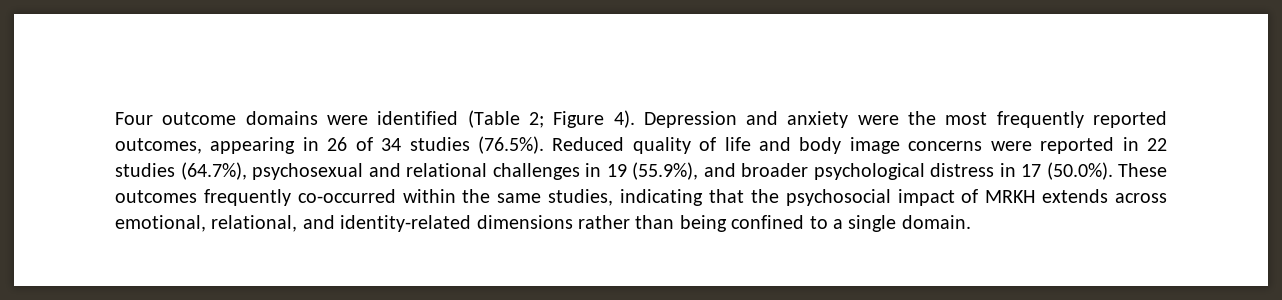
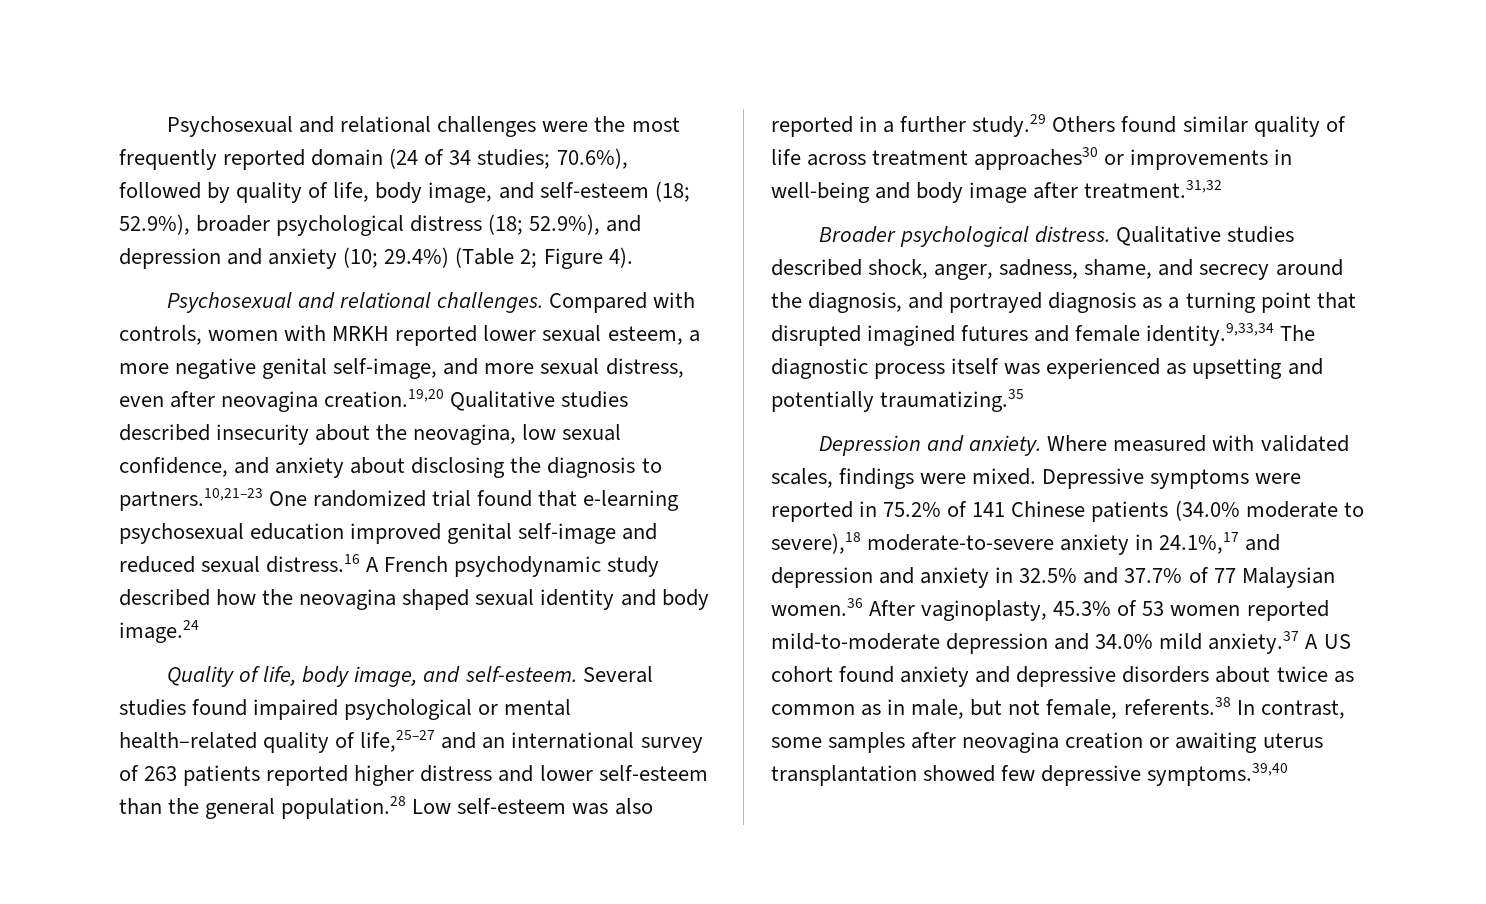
- Four outcome domains were identified (Table 2; Figure 4). Depression and anxiety were the most frequently reported outcomes, appearing in 26 of 34 studies (76.5%). Reduced quality of life and body image concerns were reported in 22 studies (64.7%), psychosexual and relational challenges in 19 (55.9%), and broader psychological distress in 17 (50.0%). These outcomes frequently co-occurred within the same studies, indicating that the psychosocial impact of MRKH extends across emotional, relational, and identity-related dimensions rather than being confined to a single domain.
+ Psychosexual and relational challenges were the most frequently reported domain (24 of 34 studies; 70.6%), followed by quality of life, body image, and self-esteem (18; 52.9%), broader psychological distress (18; 52.9%), and depression and anxiety (10; 29.4%) (Table 2; Figure 4).
+ Psychosexual and relational challenges. Compared with controls, women with MRKH reported lower sexual esteem, a more negative genital self-image, and more sexual distress, even after neovagina creation.19,20 Qualitative studies described insecurity about the neovagina, low sexual confidence, and anxiety about disclosing the diagnosis to partners.10,21–23 One randomized trial found that e-learning psychosexual education improved genital self-image and reduced sexual distress.16 A French psychodynamic study described how the neovagina shaped sexual identity and body image.24
+ Quality of life, body image, and self-esteem. Several studies found impaired psychological or mental health–related quality of life,25–27 and an international survey of 263 patients reported higher distress and lower self-esteem than the general population.28 Low self-esteem was also reported in a further study.29 Others found similar quality of life across treatment approaches30 or improvements in well-being and body image after treatment.31,32
+ Broader psychological distress. Qualitative studies described shock, anger, sadness, shame, and secrecy around the diagnosis, and portrayed diagnosis as a turning point that disrupted imagined futures and female identity.9,33,34 The diagnostic process itself was experienced as upsetting and potentially traumatizing.35
+ Depression and anxiety. Where measured with validated scales, findings were mixed. Depressive symptoms were reported in 75.2% of 141 Chinese patients (34.0% moderate to severe),18 moderate-to-severe anxiety in 24.1%,17 and depression and anxiety in 32.5% and 37.7% of 77 Malaysian women.36 After vaginoplasty, 45.3% of 53 women reported mild-to-moderate depression and 34.0% mild anxiety.37 A US cohort found anxiety and depressive disorders about twice as common as in male, but not female, referents.38 In contrast, some samples after neovagina creation or awaiting uterus transplantation showed few depressive symptoms.39,40

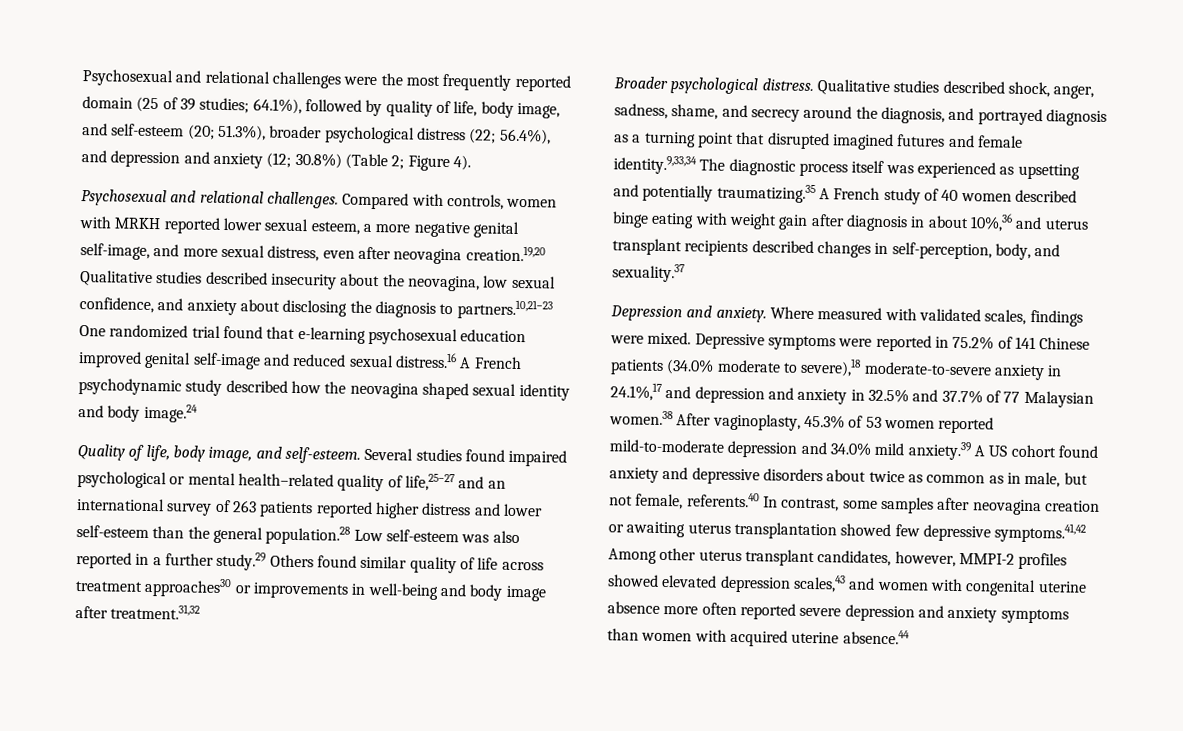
- Psychosexual and relational challenges were the most frequently reported domain (24 of 34 studies; 70.6%), followed by quality of life, body image, and self-esteem (18; 52.9%), broader psychological distress (18; 52.9%), and depression and anxiety (10; 29.4%) (Table 2; Figure 4).
+ Psychosexual and relational challenges were the most frequently reported domain (25 of 39 studies; 64.1%), followed by quality of life, body image, and self-esteem (20; 51.3%), broader psychological distress (22; 56.4%), and depression and anxiety (12; 30.8%) (Table 2; Figure 4).
- Qualitative studies described shock, anger, sadness, shame, and secrecy around the diagnosis, and portrayed diagnosis as a turning point that disrupted imagined futures and female identity.9,33,34 The diagnostic process itself was experienced as upsetting and potentially traumatizing.35
+ Qualitative studies described shock, anger, sadness, shame, and secrecy around the diagnosis, and portrayed diagnosis as a turning point that disrupted imagined futures and female identity.9,33,34 The diagnostic process itself was experienced as upsetting and potentially traumatizing.35 A French study of 40 women described binge eating with weight gain after diagnosis in about 10%,36 and uterus transplant recipients described changes in self-perception, body, and sexuality.37
- Depressive symptoms were reported in 75.2% of 141 Chinese patients (34.0% moderate to severe),18 moderate-to-severe anxiety in 24.1%,17 and depression and anxiety in 32.5% and 37.7% of 77 Malaysian women.36 After vaginoplasty, 45.3% of 53 women reported mild-to-moderate depression and 34.0% mild anxiety.37 A US cohort found anxiety and depressive disorders about twice as common as in male, but not female, referents.38 In contrast, some samples after neovagina creation or awaiting uterus transplantation showed few depressive symptoms.39,40
+ Depressive symptoms were reported in 75.2% of 141 Chinese patients (34.0% moderate to severe),18 moderate-to-severe anxiety in 24.1%,17 and depression and anxiety in 32.5% and 37.7% of 77 Malaysian women.38 After vaginoplasty, 45.3% of 53 women reported mild-to-moderate depression and 34.0% mild anxiety.39 A US cohort found anxiety and depressive disorders about twice as common as in male, but not female, referents.40 In contrast, some samples after neovagina creation or awaiting uterus transplantation showed few depressive symptoms.41,42 Among other uterus transplant candidates, however, MMPI-2 profiles showed elevated depression scales,43 and women with congenital uterine absence more often reported severe depression and anxiety symptoms than women with acquired uterine absence.44

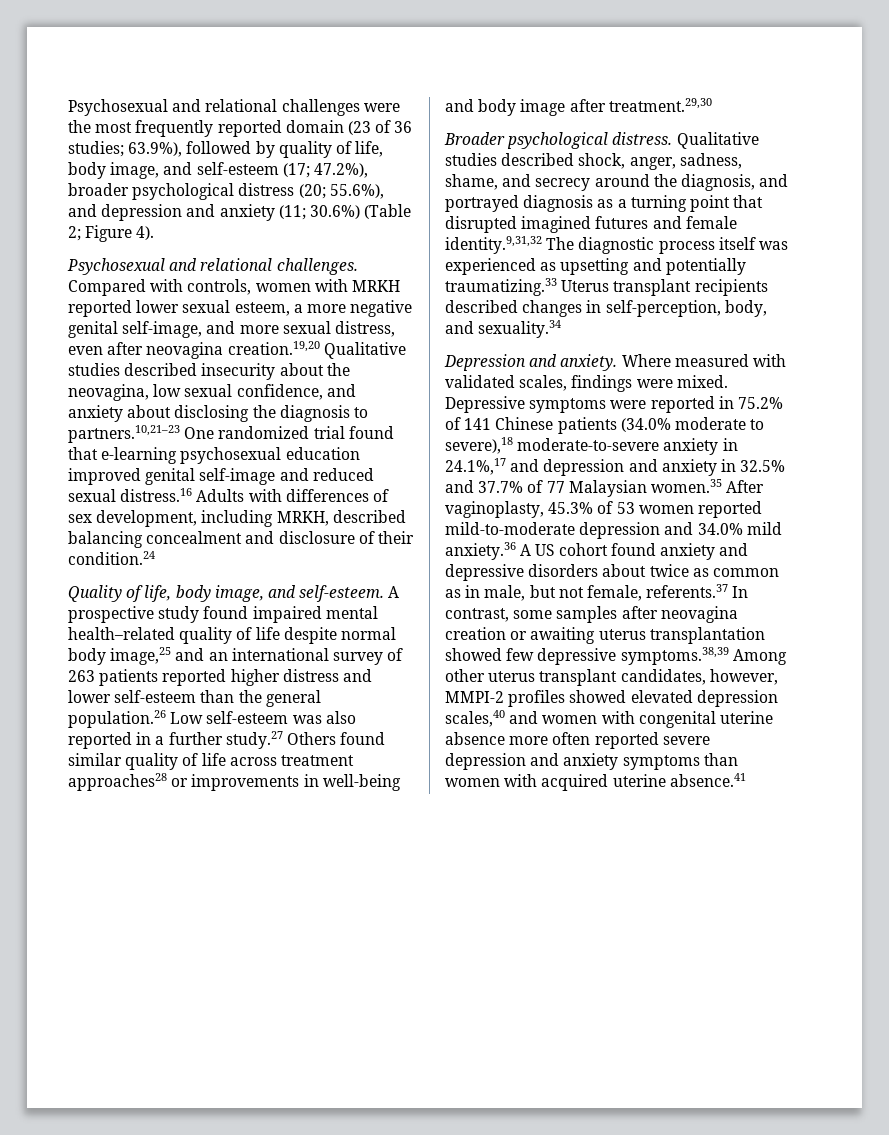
- Psychosexual and relational challenges were the most frequently reported domain (25 of 39 studies; 64.1%), followed by quality of life, body image, and self-esteem (20; 51.3%), broader psychological distress (22; 56.4%), and depression and anxiety (12; 30.8%) (Table 2; Figure 4).
+ Psychosexual and relational challenges were the most frequently reported domain (23 of 36 studies; 63.9%), followed by quality of life, body image, and self-esteem (17; 47.2%), broader psychological distress (20; 55.6%), and depression and anxiety (11; 30.6%) (Table 2; Figure 4).
- Compared with controls, women with MRKH reported lower sexual esteem, a more negative genital self-image, and more sexual distress, even after neovagina creation.19,20 Qualitative studies described insecurity about the neovagina, low sexual confidence, and anxiety about disclosing the diagnosis to partners.10,21–23 One randomized trial found that e-learning psychosexual education improved genital self-image and reduced sexual distress.16 A French psychodynamic study described how the neovagina shaped sexual identity and body image.24
+ Compared with controls, women with MRKH reported lower sexual esteem, a more negative genital self-image, and more sexual distress, even after neovagina creation.19,20 Qualitative studies described insecurity about the neovagina, low sexual confidence, and anxiety about disclosing the diagnosis to partners.10,21–23 One randomized trial found that e-learning psychosexual education improved genital self-image and reduced sexual distress.16 Adults with differences of sex development, including MRKH, described balancing concealment and disclosure of their condition.24
- Several studies found impaired psychological or mental health–related quality of life,25–27 and an international survey of 263 patients reported higher distress and lower self-esteem than the general population.28 Low self-esteem was also reported in a further study.29 Others found similar quality of life across treatment approaches30 or improvements in well-being and body image after treatment.31,32
+ A prospective study found impaired mental health–related quality of life despite normal body image,25 and an international survey of 263 patients reported higher distress and lower self-esteem than the general population.26 Low self-esteem was also reported in a further study.27 Others found similar quality of life across treatment approaches28 or improvements in well-being and body image after treatment.29,30
- Qualitative studies described shock, anger, sadness, shame, and secrecy around the diagnosis, and portrayed diagnosis as a turning point that disrupted imagined futures and female identity.9,33,34 The diagnostic process itself was experienced as upsetting and potentially traumatizing.35 A French study of 40 women described binge eating with weight gain after diagnosis in about 10%,36 and uterus transplant recipients described changes in self-perception, body, and sexuality.37
+ Qualitative studies described shock, anger, sadness, shame, and secrecy around the diagnosis, and portrayed diagnosis as a turning point that disrupted imagined futures and female identity.9,31,32 The diagnostic process itself was experienced as upsetting and potentially traumatizing.33 Uterus transplant recipients described changes in self-perception, body, and sexuality.34
- Depressive symptoms were reported in 75.2% of 141 Chinese patients (34.0% moderate to severe),18 moderate-to-severe anxiety in 24.1%,17 and depression and anxiety in 32.5% and 37.7% of 77 Malaysian women.38 After vaginoplasty, 45.3% of 53 women reported mild-to-moderate depression and 34.0% mild anxiety.39 A US cohort found anxiety and depressive disorders about twice as common as in male, but not female, referents.40 In contrast, some samples after neovagina creation or awaiting uterus transplantation showed few depressive symptoms.41,42 Among other uterus transplant candidates, however, MMPI-2 profiles showed elevated depression scales,43 and women with congenital uterine absence more often reported severe depression and anxiety symptoms than women with acquired uterine absence.44
+ Depressive symptoms were reported in 75.2% of 141 Chinese patients (34.0% moderate to severe),18 moderate-to-severe anxiety in 24.1%,17 and depression and anxiety in 32.5% and 37.7% of 77 Malaysian women.35 After vaginoplasty, 45.3% of 53 women reported mild-to-moderate depression and 34.0% mild anxiety.36 A US cohort found anxiety and depressive disorders about twice as common as in male, but not female, referents.37 In contrast, some samples after neovagina creation or awaiting uterus transplantation showed few depressive symptoms.38,39 Among other uterus transplant candidates, however, MMPI-2 profiles showed elevated depression scales,40 and women with congenital uterine absence more often reported severe depression and anxiety symptoms than women with acquired uterine absence.41

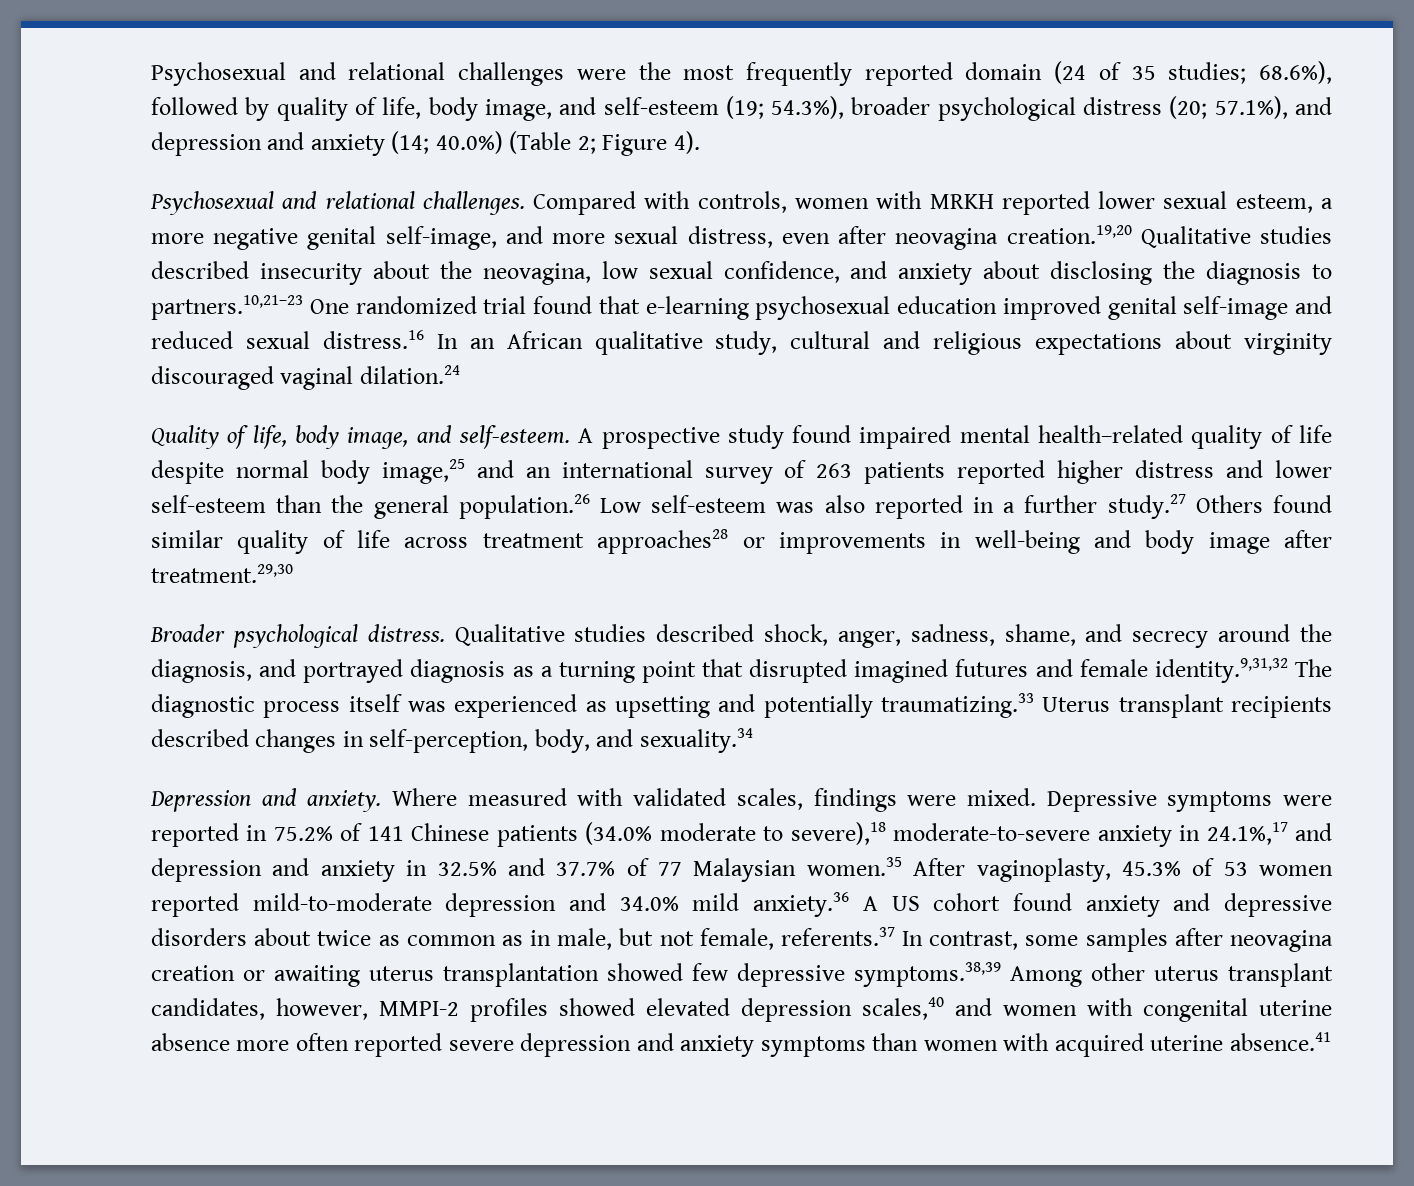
- Psychosexual and relational challenges were the most frequently reported domain (23 of 36 studies; 63.9%), followed by quality of life, body image, and self-esteem (17; 47.2%), broader psychological distress (20; 55.6%), and depression and anxiety (11; 30.6%) (Table 2; Figure 4).
+ Psychosexual and relational challenges were the most frequently reported domain (24 of 35 studies; 68.6%), followed by quality of life, body image, and self-esteem (19; 54.3%), broader psychological distress (20; 57.1%), and depression and anxiety (14; 40.0%) (Table 2; Figure 4).
- Compared with controls, women with MRKH reported lower sexual esteem, a more negative genital self-image, and more sexual distress, even after neovagina creation.19,20 Qualitative studies described insecurity about the neovagina, low sexual confidence, and anxiety about disclosing the diagnosis to partners.10,21–23 One randomized trial found that e-learning psychosexual education improved genital self-image and reduced sexual distress.16 Adults with differences of sex development, including MRKH, described balancing concealment and disclosure of their condition.24
+ Compared with controls, women with MRKH reported lower sexual esteem, a more negative genital self-image, and more sexual distress, even after neovagina creation.19,20 Qualitative studies described insecurity about the neovagina, low sexual confidence, and anxiety about disclosing the diagnosis to partners.10,21–23 One randomized trial found that e-learning psychosexual education improved genital self-image and reduced sexual distress.16 In an African qualitative study, cultural and religious expectations about virginity discouraged vaginal dilation.24

